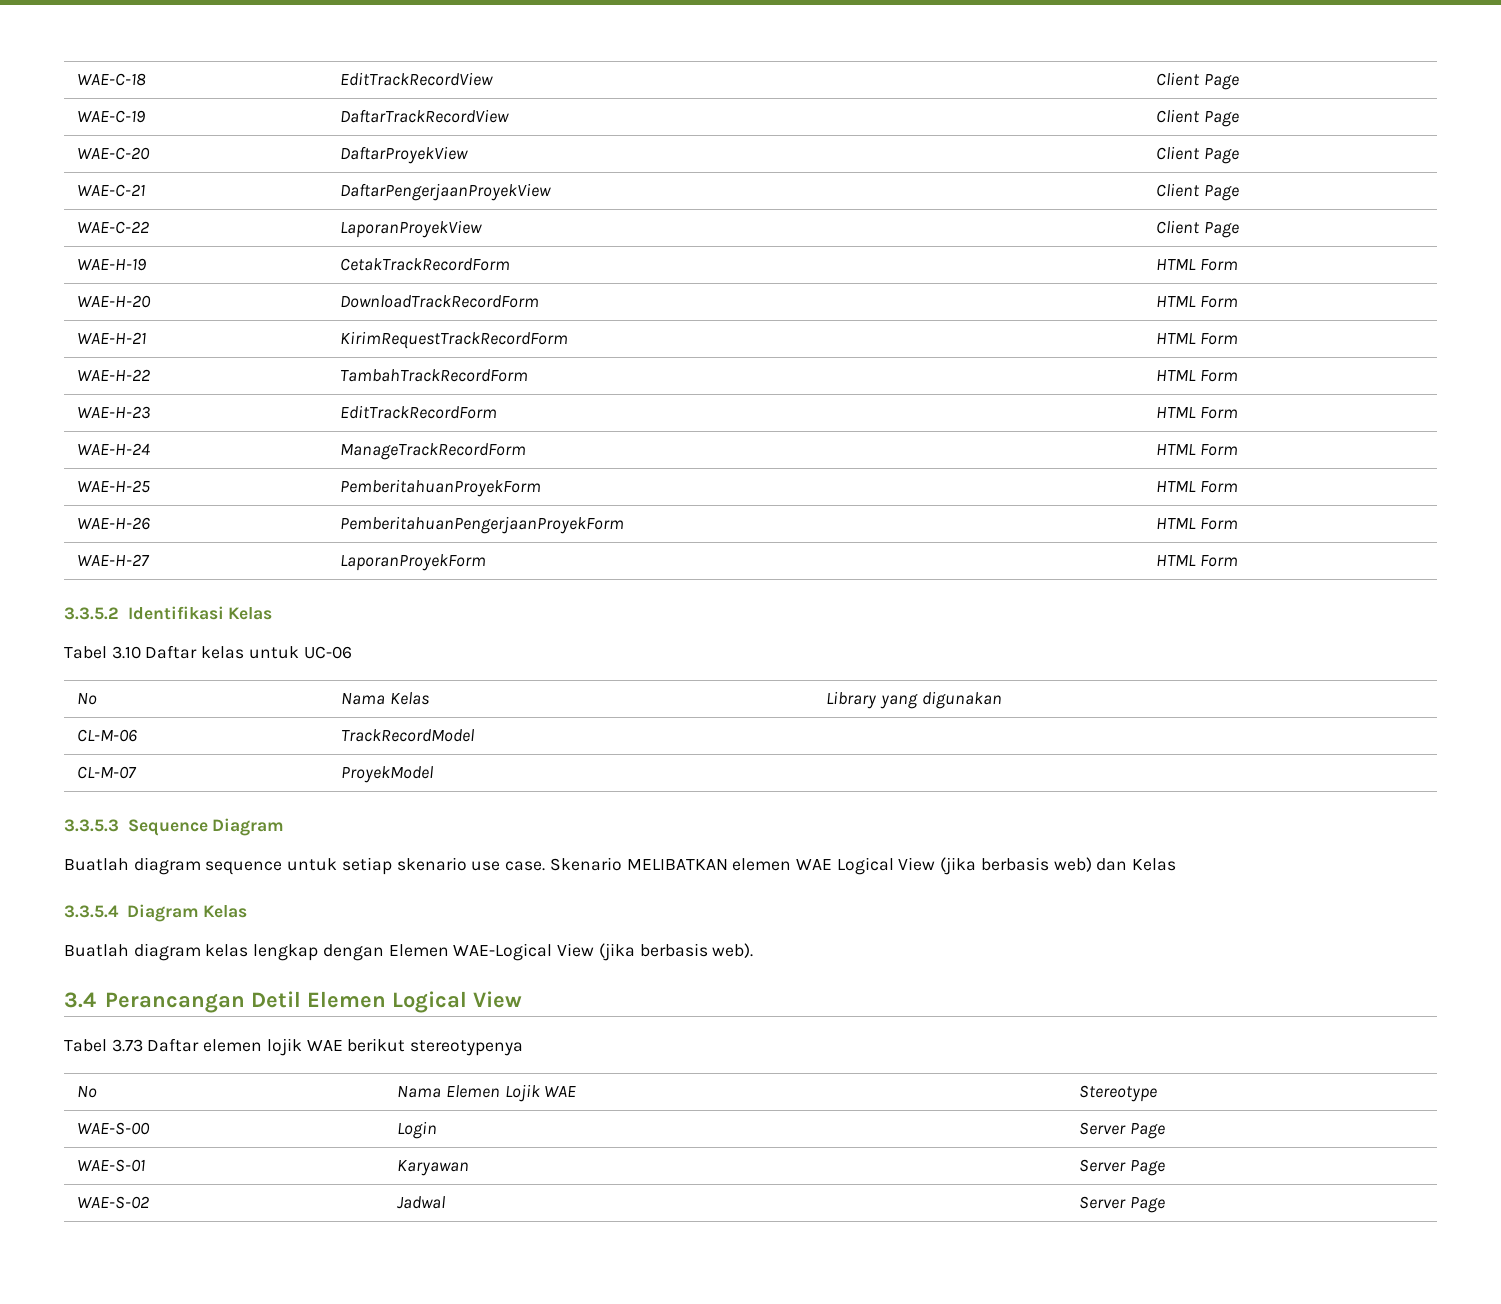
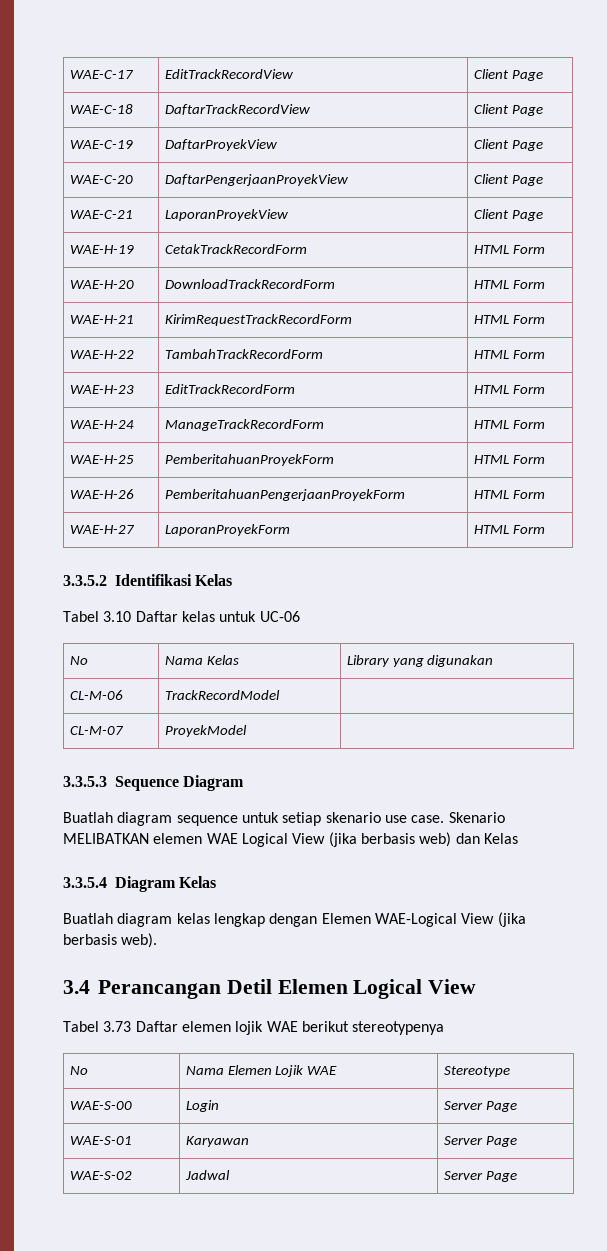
- WAE-C-18 | EditTrackRecordView | Client Page
+ WAE-C-17 | EditTrackRecordView | Client Page
- WAE-C-19 | DaftarTrackRecordView | Client Page
+ WAE-C-18 | DaftarTrackRecordView | Client Page
- WAE-C-20 | DaftarProyekView | Client Page
+ WAE-C-19 | DaftarProyekView | Client Page
- WAE-C-21 | DaftarPengerjaanProyekView | Client Page
+ WAE-C-20 | DaftarPengerjaanProyekView | Client Page
- WAE-C-22 | LaporanProyekView | Client Page
+ WAE-C-21 | LaporanProyekView | Client Page

